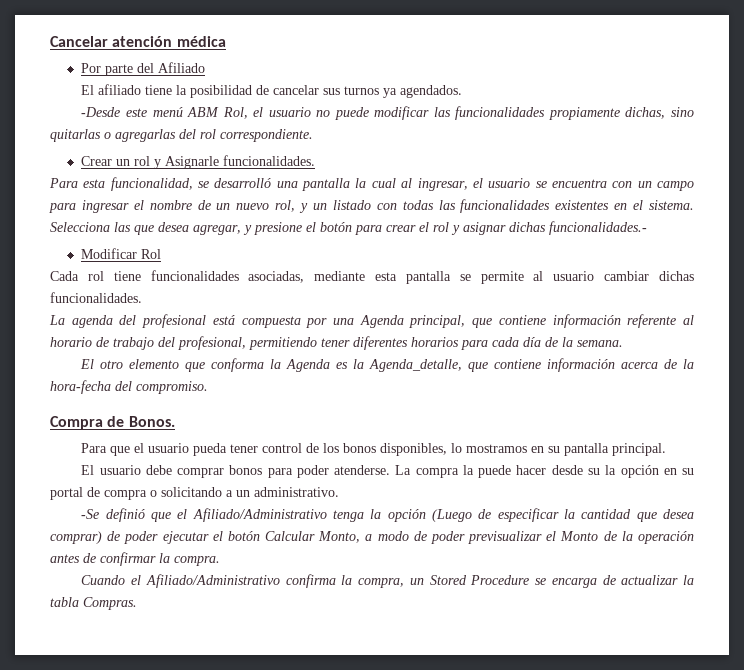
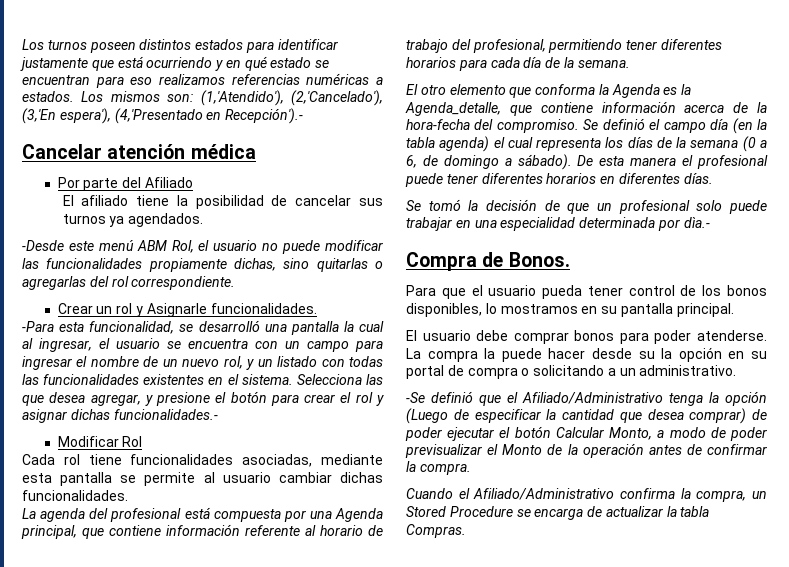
+ Los turnos poseen distintos estados para identificar justamente que está ocurriendo y en qué estado se encuentran para eso realizamos referencias numéricas a estados. Los mismos son: (1,'Atendido'), (2,'Cancelado'), (3,'En espera'), (4,'Presentado en Recepción').-
- Para esta funcionalidad, se desarrolló una pantalla la cual al ingresar, el usuario se encuentra con un campo para ingresar el nombre de un nuevo rol, y un listado con todas las funcionalidades existentes en el sistema.
+ -Para esta funcionalidad, se desarrolló una pantalla la cual al ingresar, el usuario se encuentra con un campo para ingresar el nombre de un nuevo rol, y un listado con todas las funcionalidades existentes en el sistema.
+ Se definió el campo día (en la tabla agenda) el cual representa los días de la semana (0 a 6, de domingo a sábado). De esta manera el profesional puede tener diferentes horarios en diferentes días.
+ Se tomó la decisión de que un profesional solo puede trabajar en una especialidad determinada por dìa.-

